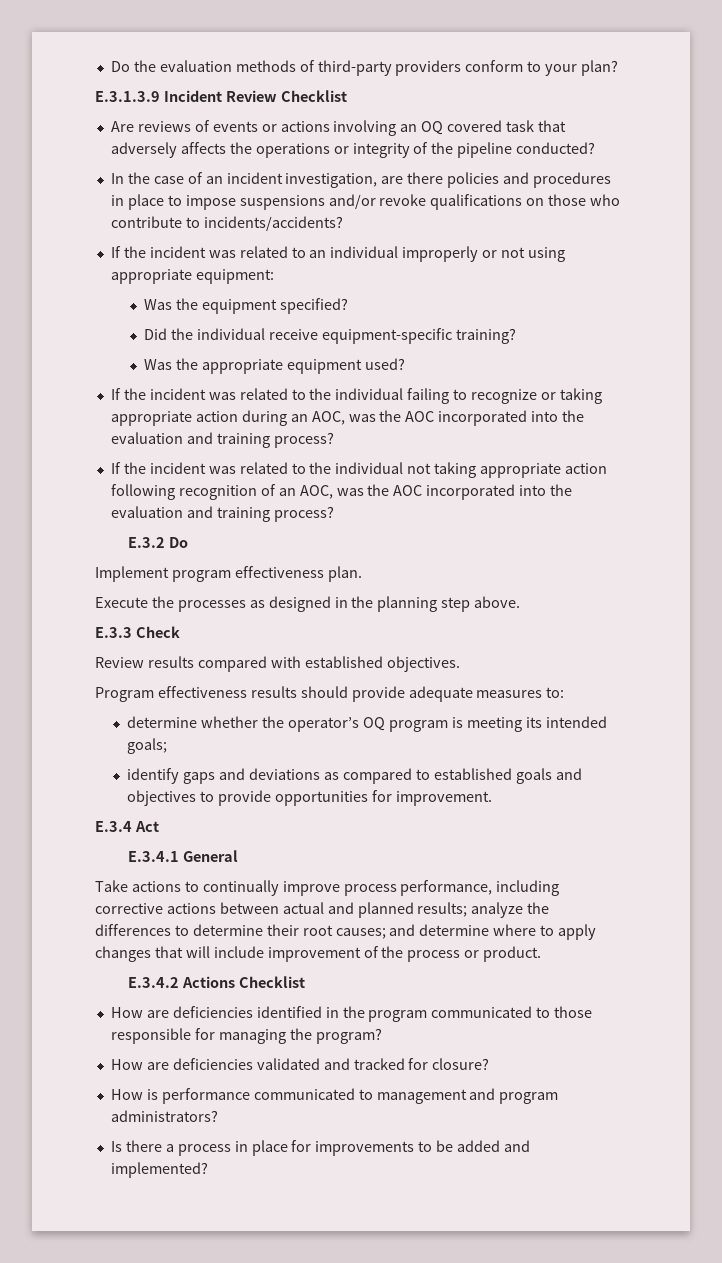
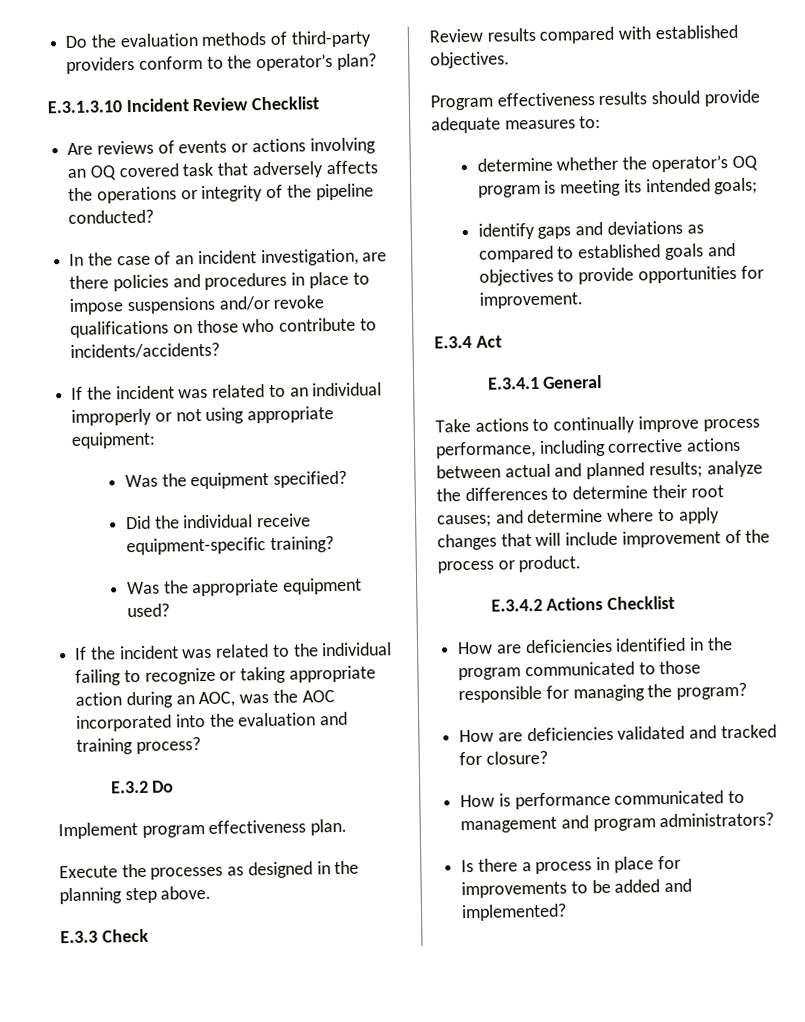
- Do the evaluation methods of third-party providers conform to your plan?
+ Do the evaluation methods of third-party providers conform to the operator’s plan?
- E.3.1.3.9 Incident Review Checklist
+ E.3.1.3.10 Incident Review Checklist
- If the incident was related to the individual not taking appropriate action following recognition of an AOC, was the AOC incorporated into the evaluation and training process?

